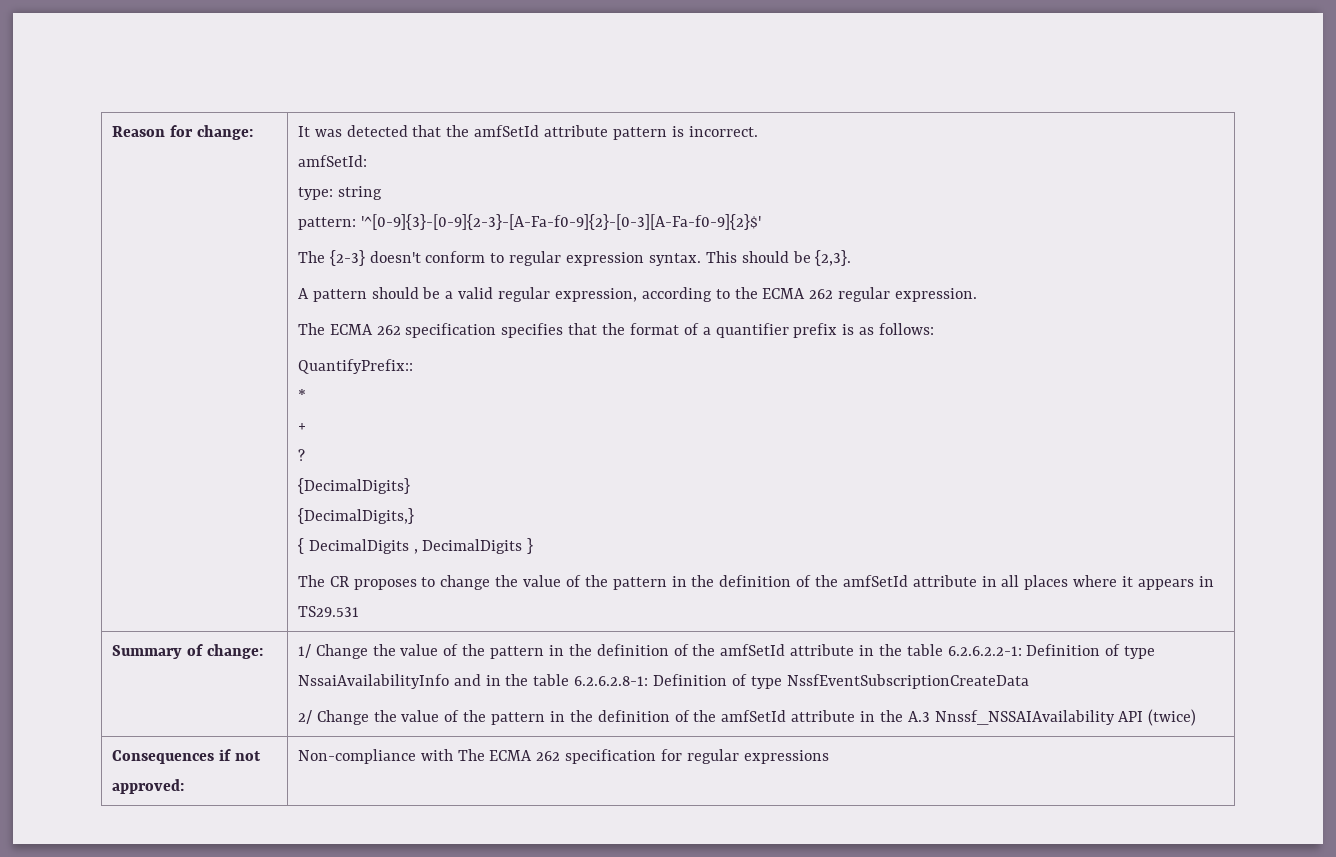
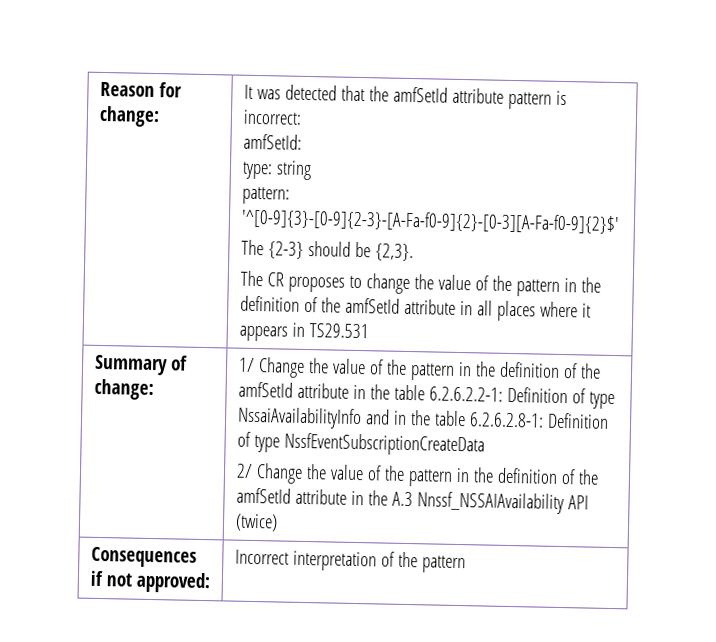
- It was detected that the amfSetId attribute pattern is incorrect.
+ It was detected that the amfSetId attribute pattern is incorrect:
- The {2-3} doesn't conform to regular expression syntax. This should be {2,3}.
- A pattern should be a valid regular expression, according to the ECMA 262 regular expression.
- The ECMA 262 specification specifies that the format of a quantifier prefix is as follows:
- QuantifyPrefix::
- *
- +
- ?
- {DecimalDigits}
- {DecimalDigits,}
- { DecimalDigits , DecimalDigits }
+ The {2-3} should be {2,3}.
- Consequences if not approved: | Non-compliance with The ECMA 262 specification for regular expressions
+ Consequences if not approved: | Incorrect interpretation of the pattern

